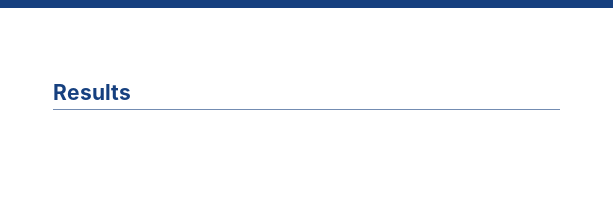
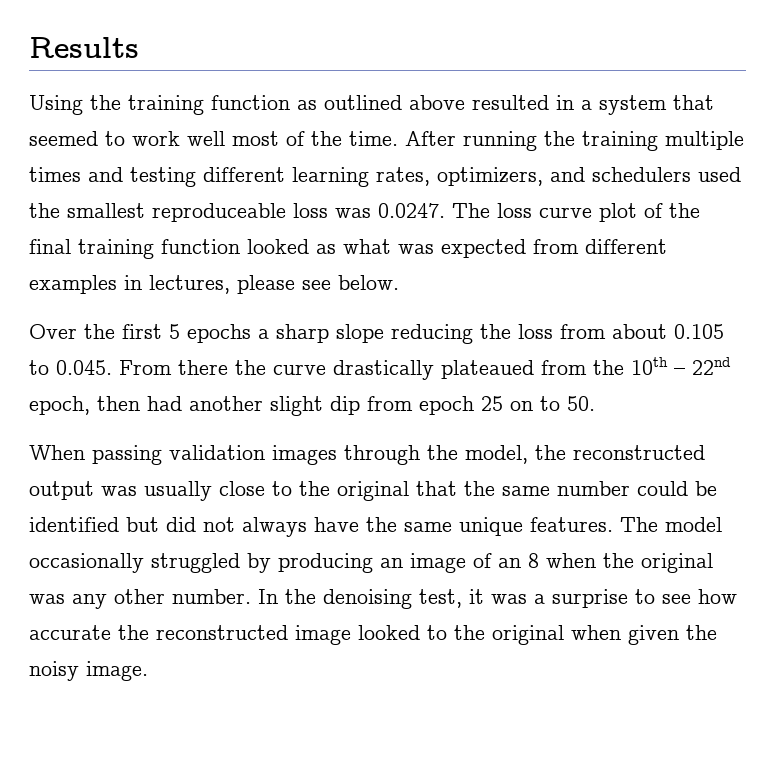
+ Using the training function as outlined above resulted in a system that seemed to work well most of the time. After running the training multiple times and testing different learning rates, optimizers, and schedulers used the smallest reproduceable loss was 0.0247. The loss curve plot of the final training function looked as what was expected from different examples in lectures, please see below.
+ Over the first 5 epochs a sharp slope reducing the loss from about 0.105 to 0.045. From there the curve drastically plateaued from the 10th – 22nd epoch, then had another slight dip from epoch 25 on to 50.
+ When passing validation images through the model, the reconstructed output was usually close to the original that the same number could be identified but did not always have the same unique features. The model occasionally struggled by producing an image of an 8 when the original was any other number. In the denoising test, it was a surprise to see how accurate the reconstructed image looked to the original when given the noisy image.

